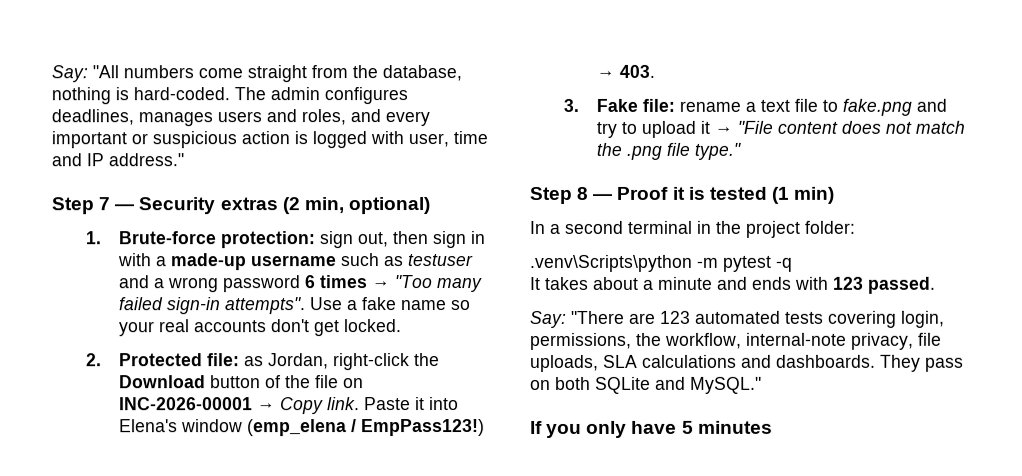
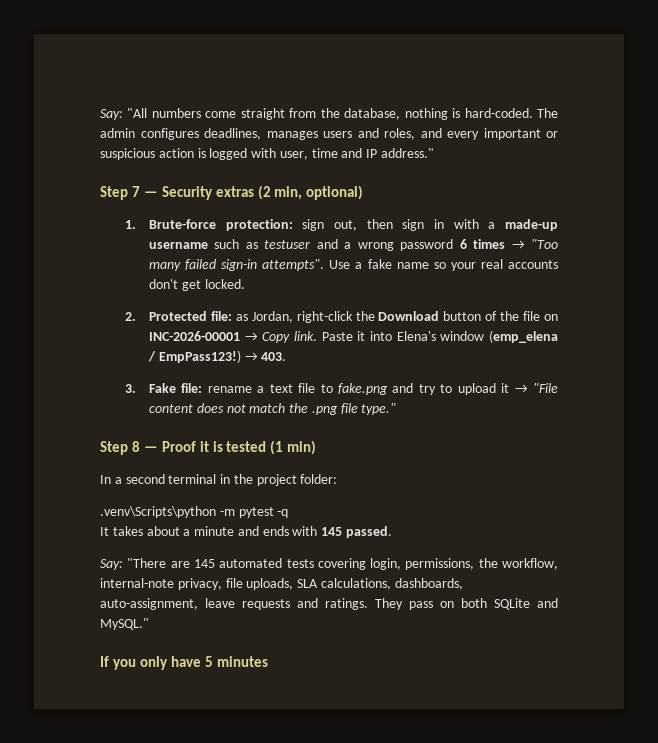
- It takes about a minute and ends with 123 passed.
+ It takes about a minute and ends with 145 passed.
- Say: "There are 123 automated tests covering login, permissions, the workflow, internal-note privacy, file uploads, SLA calculations and dashboards.
+ Say: "There are 145 automated tests covering login, permissions, the workflow, internal-note privacy, file uploads, SLA calculations, dashboards, auto-assignment, leave requests and ratings.

